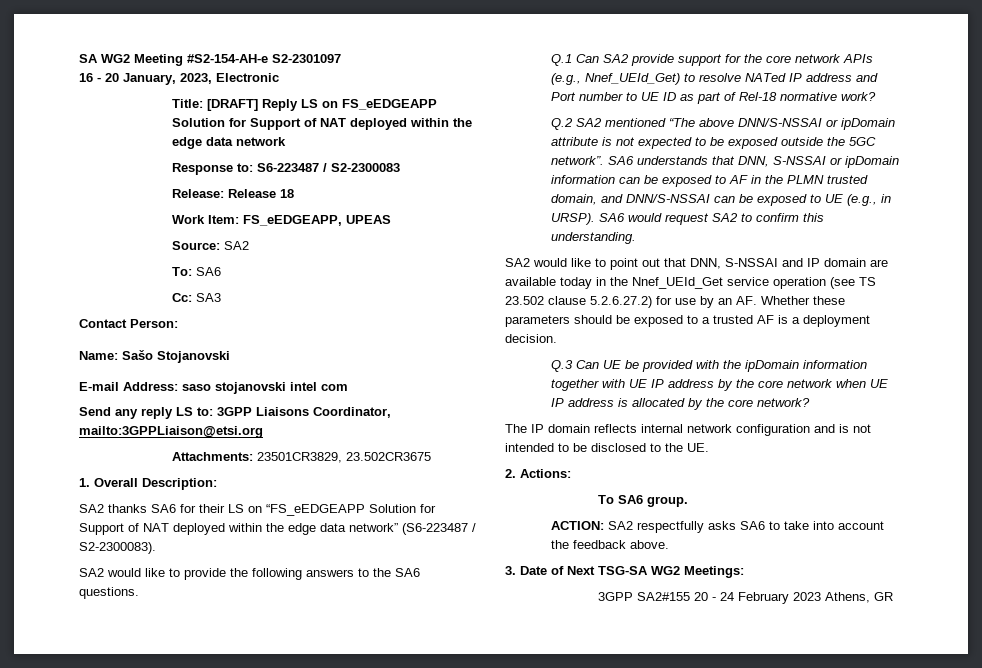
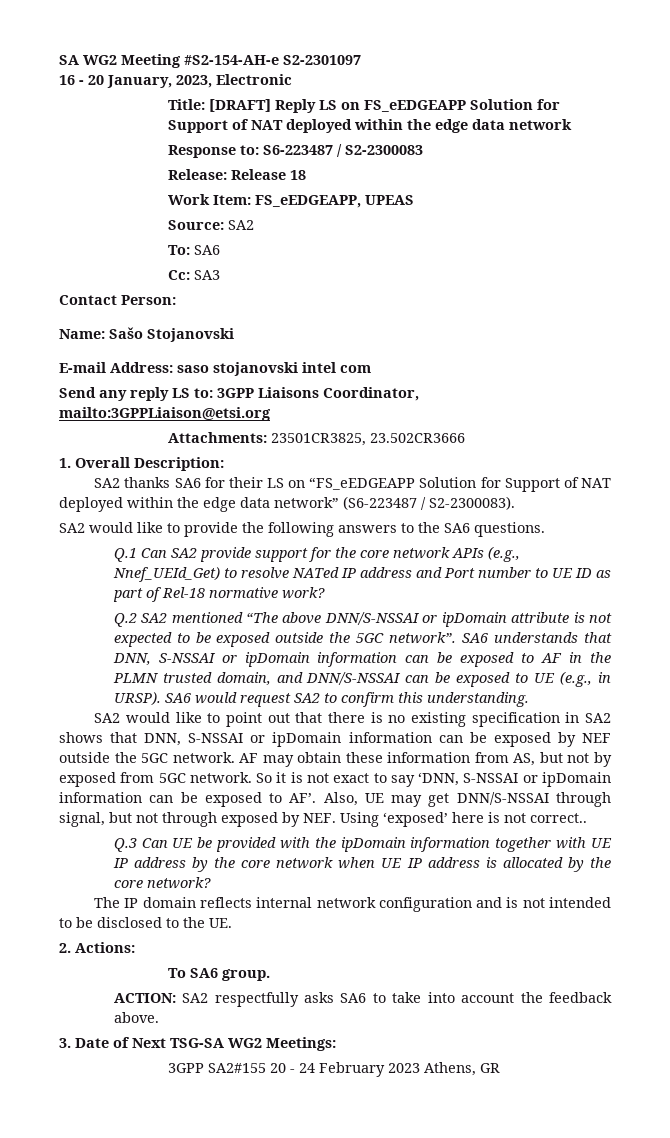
- Attachments: 23501CR3829, 23.502CR3675
+ Attachments: 23501CR3825, 23.502CR3666
- SA2 would like to point out that DNN, S-NSSAI and IP domain are available today in the Nnef_UEId_Get service operation (see TS 23.502 clause 5.2.6.27.2) for use by an AF. Whether these parameters should be exposed to a trusted AF is a deployment decision.
+ SA2 would like to point out that there is no existing specification in SA2 shows that DNN, S-NSSAI or ipDomain information can be exposed by NEF outside the 5GC network. AF may obtain these information from AS, but not by exposed from 5GC network. So it is not exact to say ‘DNN, S-NSSAI or ipDomain information can be exposed to AF’. Also, UE may get DNN/S-NSSAI through signal, but not through exposed by NEF. Using ‘exposed’ here is not correct..

